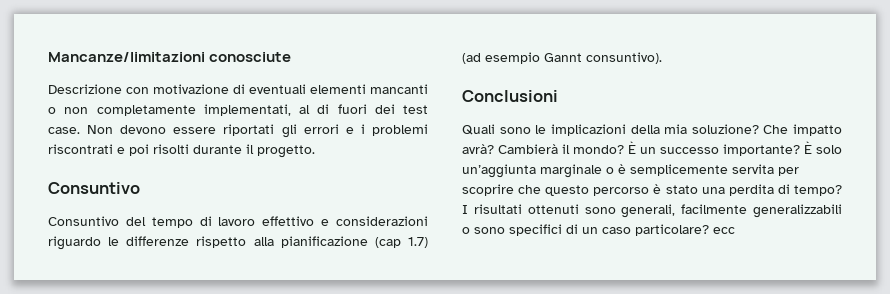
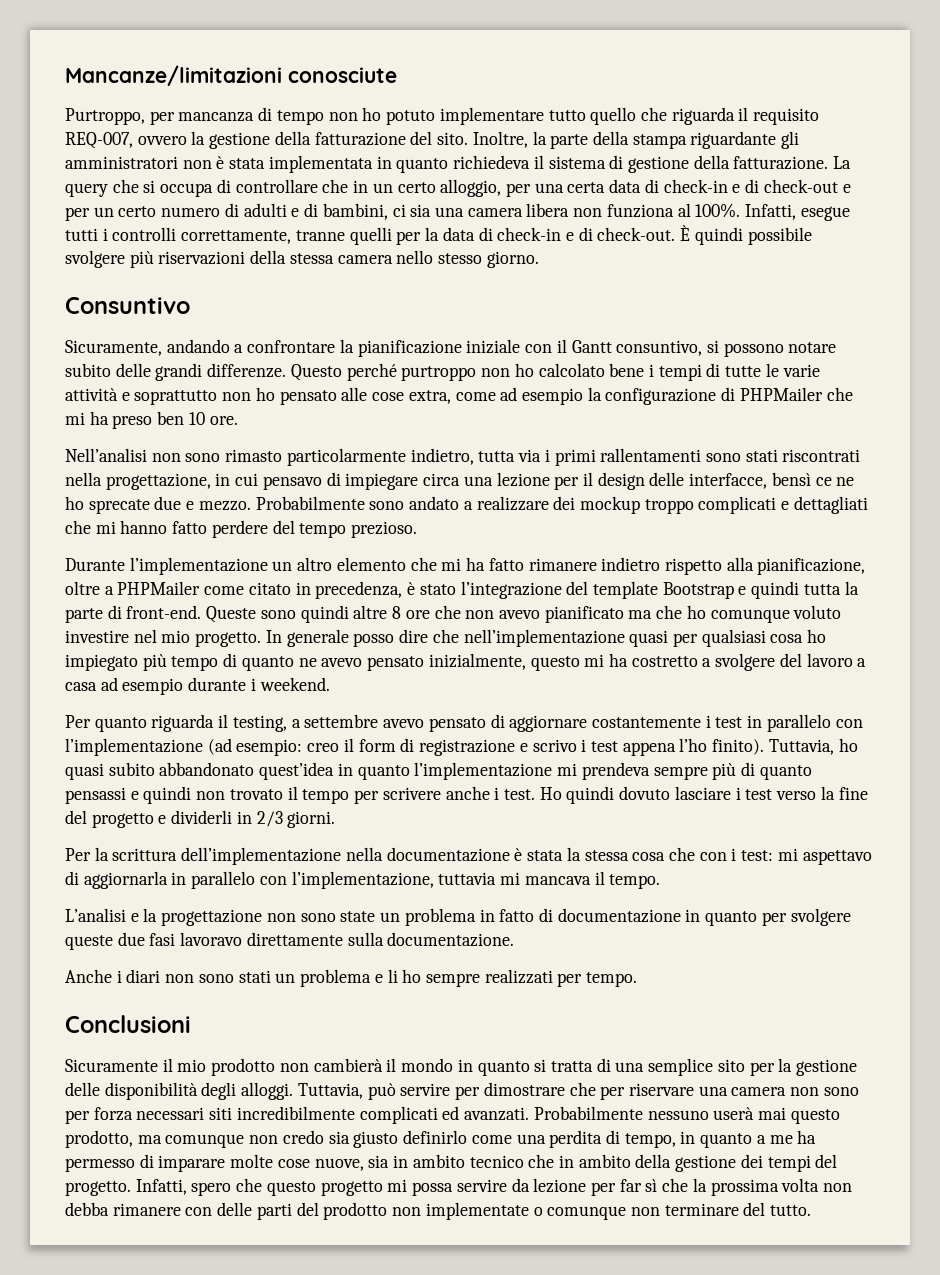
- Descrizione con motivazione di eventuali elementi mancanti o non completamente implementati, al di fuori dei test case. Non devono essere riportati gli errori e i problemi riscontrati e poi risolti durante il progetto.
+ Purtroppo, per mancanza di tempo non ho potuto implementare tutto quello che riguarda il requisito REQ-007, ovvero la gestione della fatturazione del sito. Inoltre, la parte della stampa riguardante gli amministratori non è stata implementata in quanto richiedeva il sistema di gestione della fatturazione. La query che si occupa di controllare che in un certo alloggio, per una certa data di check-in e di check-out e per un certo numero di adulti e di bambini, ci sia una camera libera non funziona al 100%. Infatti, esegue tutti i controlli correttamente, tranne quelli per la data di check-in e di check-out. È quindi possibile svolgere più riservazioni della stessa camera nello stesso giorno.
  Consuntivo
- Consuntivo del tempo di lavoro effettivo e considerazioni riguardo le differenze rispetto alla pianificazione (cap 1.7) (ad esempio Gannt consuntivo).
+ Sicuramente, andando a confrontare la pianificazione iniziale con il Gantt consuntivo, si possono notare subito delle grandi differenze. Questo perché purtroppo non ho calcolato bene i tempi di tutte le varie attività e soprattutto non ho pensato alle cose extra, come ad esempio la configurazione di PHPMailer che mi ha preso ben 10 ore.
+ Nell’analisi non sono rimasto particolarmente indietro, tutta via i primi rallentamenti sono stati riscontrati nella progettazione, in cui pensavo di impiegare circa una lezione per il design delle interfacce, bensì ce ne ho sprecate due e mezzo. Probabilmente sono andato a realizzare dei mockup troppo complicati e dettagliati che mi hanno fatto perdere del tempo prezioso.
+ Durante l’implementazione un altro elemento che mi ha fatto rimanere indietro rispetto alla pianificazione, oltre a PHPMailer come citato in precedenza, è stato l’integrazione del template Bootstrap e quindi tutta la parte di front-end. Queste sono quindi altre 8 ore che non avevo pianificato ma che ho comunque voluto investire nel mio progetto. In generale posso dire che nell’implementazione quasi per qualsiasi cosa ho impiegato più tempo di quanto ne avevo pensato inizialmente, questo mi ha costretto a svolgere del lavoro a casa ad esempio durante i weekend.
+ Per quanto riguarda il testing, a settembre avevo pensato di aggiornare costantemente i test in parallelo con l’implementazione (ad esempio: creo il form di registrazione e scrivo i test appena l’ho finito). Tuttavia, ho quasi subito abbandonato quest’idea in quanto l’implementazione mi prendeva sempre più di quanto pensassi e quindi non trovato il tempo per scrivere anche i test. Ho quindi dovuto lasciare i test verso la fine del progetto e dividerli in 2/3 giorni.
+ Per la scrittura dell’implementazione nella documentazione è stata la stessa cosa che con i test: mi aspettavo di aggiornarla in parallelo con l’implementazione, tuttavia mi mancava il tempo.
+ L’analisi e la progettazione non sono state un problema in fatto di documentazione in quanto per svolgere queste due fasi lavoravo direttamente sulla documentazione.
+ Anche i diari non sono stati un problema e li ho sempre realizzati per tempo.
  Conclusioni
- Quali sono le implicazioni della mia soluzione? Che impatto avrà? Cambierà il mondo? È un successo importante? È solo un’aggiunta marginale o è semplicemente servita per scoprire che questo percorso è stato una perdita di tempo? I risultati ottenuti sono generali, facilmente generalizzabili o sono specifici di un caso particolare? ecc
+ Sicuramente il mio prodotto non cambierà il mondo in quanto si tratta di una semplice sito per la gestione delle disponibilità degli alloggi. Tuttavia, può servire per dimostrare che per riservare una camera non sono per forza necessari siti incredibilmente complicati ed avanzati. Probabilmente nessuno userà mai questo prodotto, ma comunque non credo sia giusto definirlo come una perdita di tempo, in quanto a me ha permesso di imparare molte cose nuove, sia in ambito tecnico che in ambito della gestione dei tempi del progetto. Infatti, spero che questo progetto mi possa servire da lezione per far sì che la prossima volta non debba rimanere con delle parti del prodotto non implementate o comunque non terminare del tutto.

